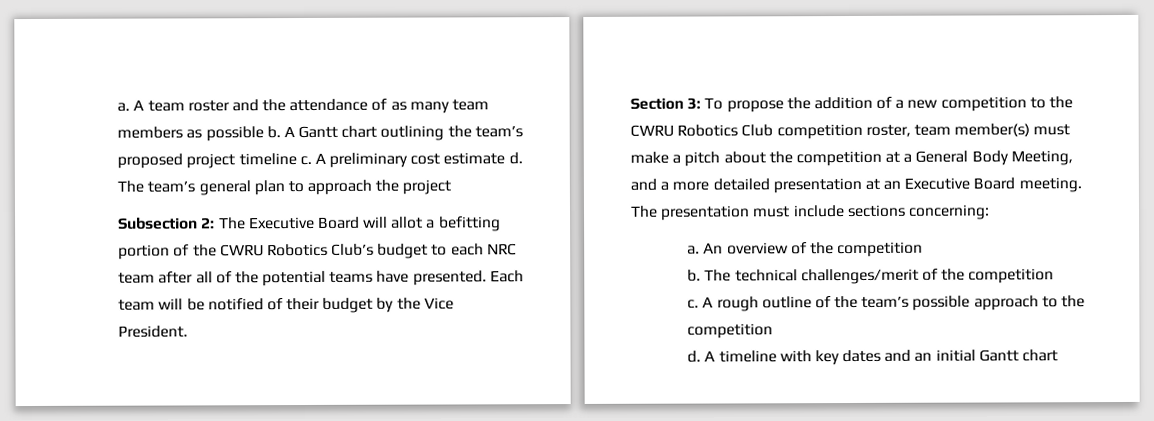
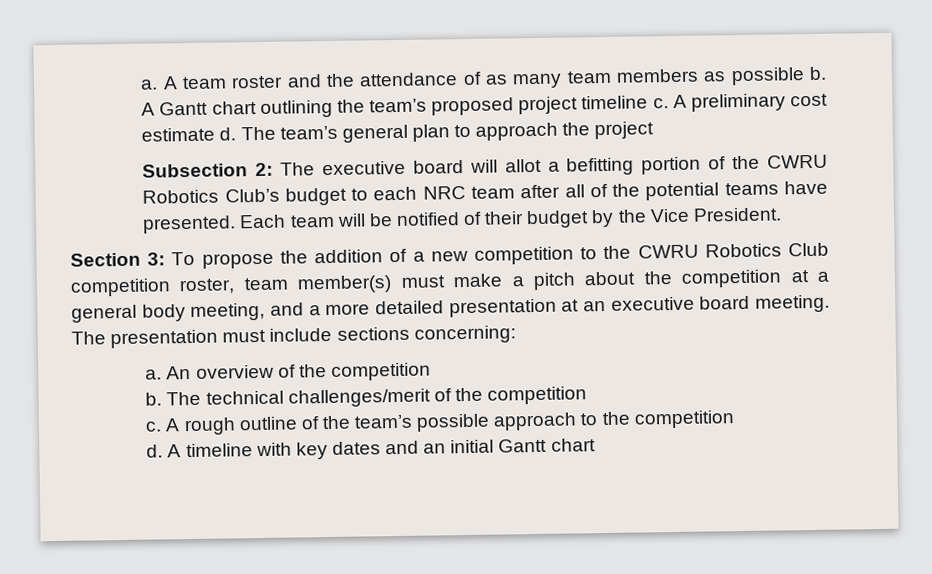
- Subsection 2: The Executive Board will allot a befitting portion of the CWRU Robotics Club’s budget to each NRC team after all of the potential teams have presented.
+ Subsection 2: The executive board will allot a befitting portion of the CWRU Robotics Club’s budget to each NRC team after all of the potential teams have presented.
- Section 3: To propose the addition of a new competition to the CWRU Robotics Club competition roster, team member(s) must make a pitch about the competition at a General Body Meeting, and a more detailed presentation at an Executive Board meeting.
+ Section 3: To propose the addition of a new competition to the CWRU Robotics Club competition roster, team member(s) must make a pitch about the competition at a general body meeting, and a more detailed presentation at an executive board meeting.

